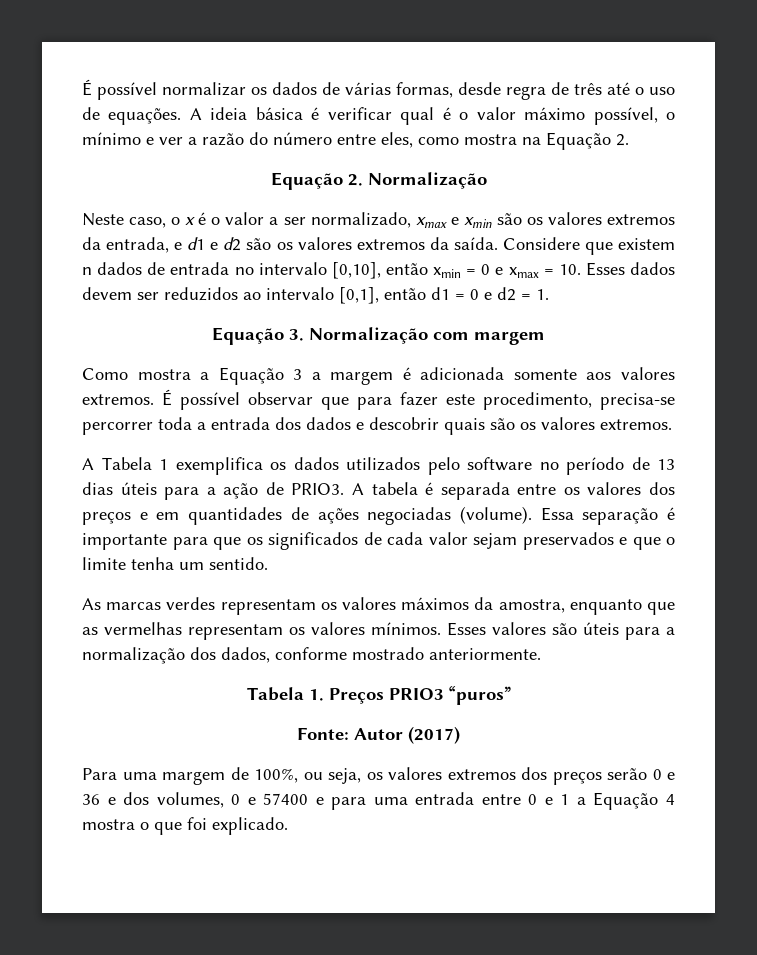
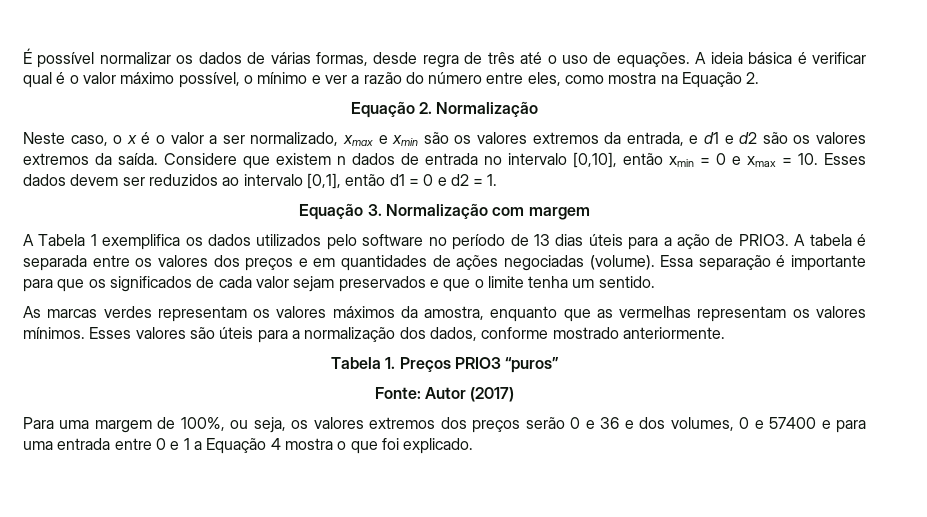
- Como mostra a Equação 3 a margem é adicionada somente aos valores extremos. É possível observar que para fazer este procedimento, precisa-se percorrer toda a entrada dos dados e descobrir quais são os valores extremos.

